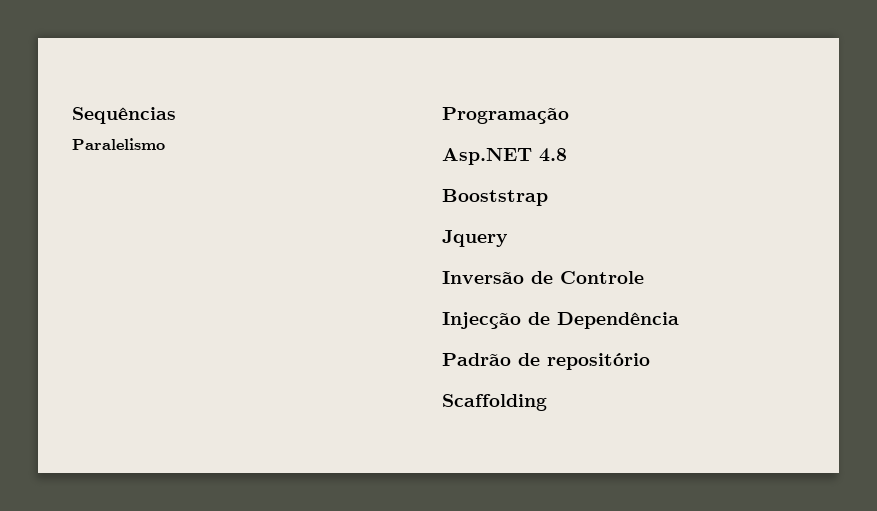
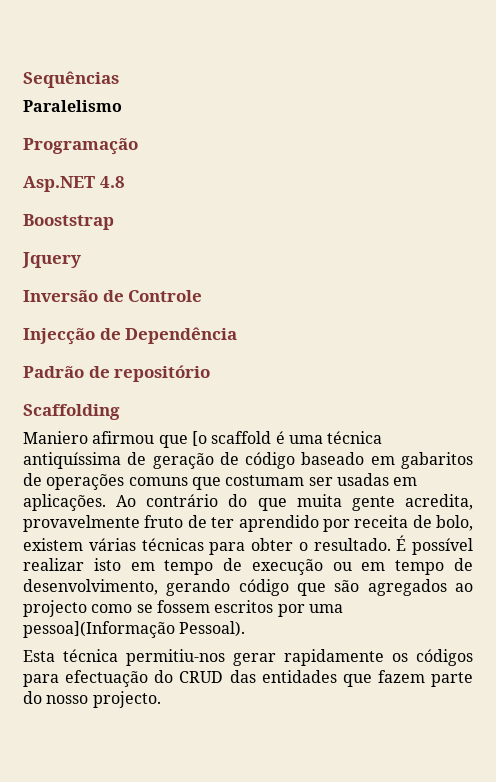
+ Maniero afirmou que [o scaffold é uma técnica antiquíssima de geração de código baseado em gabaritos de operações comuns que costumam ser usadas em aplicações. Ao contrário do que muita gente acredita, provavelmente fruto de ter aprendido por receita de bolo, existem várias técnicas para obter o resultado. É possível realizar isto em tempo de execução ou em tempo de desenvolvimento, gerando código que são agregados ao projecto como se fossem escritos por uma pessoa](Informação Pessoal).
+ Esta técnica permitiu-nos gerar rapidamente os códigos para efectuação do CRUD das entidades que fazem parte do nosso projecto.

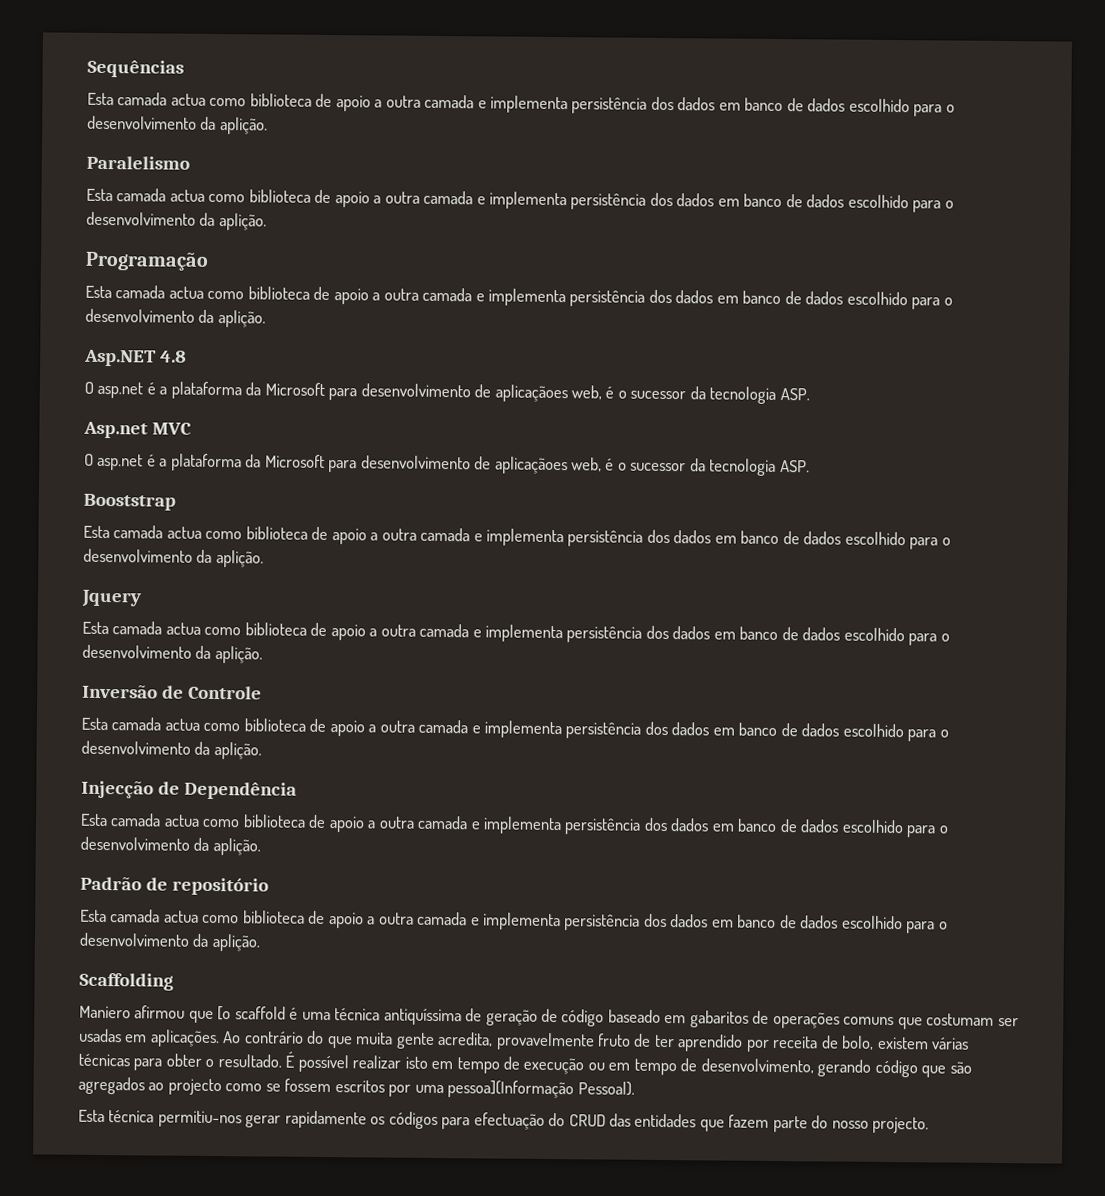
  Sequências
+ Esta camada actua como biblioteca de apoio a outra camada e implementa persistência dos dados em banco de dados escolhido para o desenvolvimento da aplição.
  Paralelismo
+ Esta camada actua como biblioteca de apoio a outra camada e implementa persistência dos dados em banco de dados escolhido para o desenvolvimento da aplição.
  Programação
+ Esta camada actua como biblioteca de apoio a outra camada e implementa persistência dos dados em banco de dados escolhido para o desenvolvimento da aplição.
  Asp.NET 4.8
+ O asp.net é a plataforma da Microsoft para desenvolvimento de aplicaçãoes web, é o sucessor da tecnologia ASP.
+ Asp.net MVC
+ O asp.net é a plataforma da Microsoft para desenvolvimento de aplicaçãoes web, é o sucessor da tecnologia ASP.
  Booststrap
+ Esta camada actua como biblioteca de apoio a outra camada e implementa persistência dos dados em banco de dados escolhido para o desenvolvimento da aplição.
  Jquery
+ Esta camada actua como biblioteca de apoio a outra camada e implementa persistência dos dados em banco de dados escolhido para o desenvolvimento da aplição.
  Inversão de Controle
+ Esta camada actua como biblioteca de apoio a outra camada e implementa persistência dos dados em banco de dados escolhido para o desenvolvimento da aplição.
  Injecção de Dependência
+ Esta camada actua como biblioteca de apoio a outra camada e implementa persistência dos dados em banco de dados escolhido para o desenvolvimento da aplição.
  Padrão de repositório
+ Esta camada actua como biblioteca de apoio a outra camada e implementa persistência dos dados em banco de dados escolhido para o desenvolvimento da aplição.

